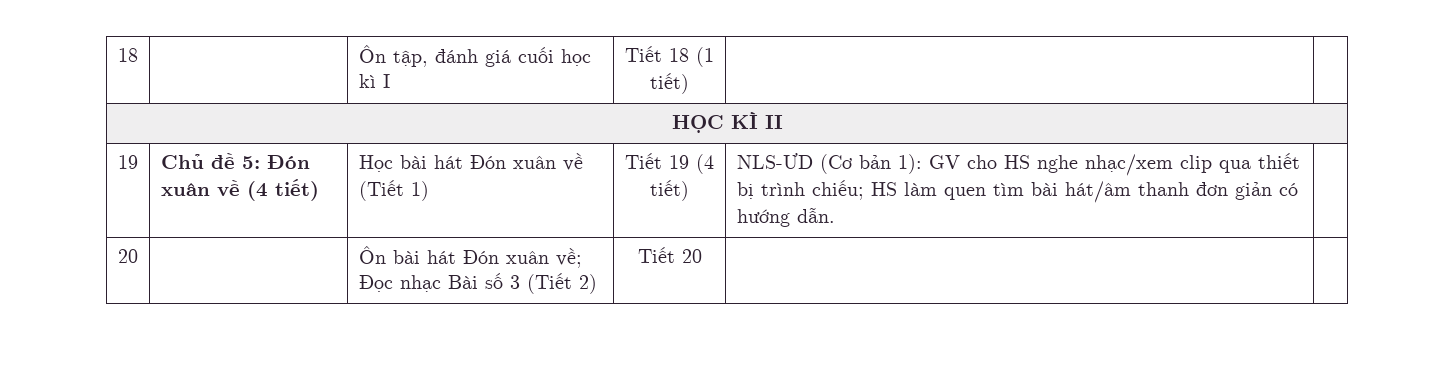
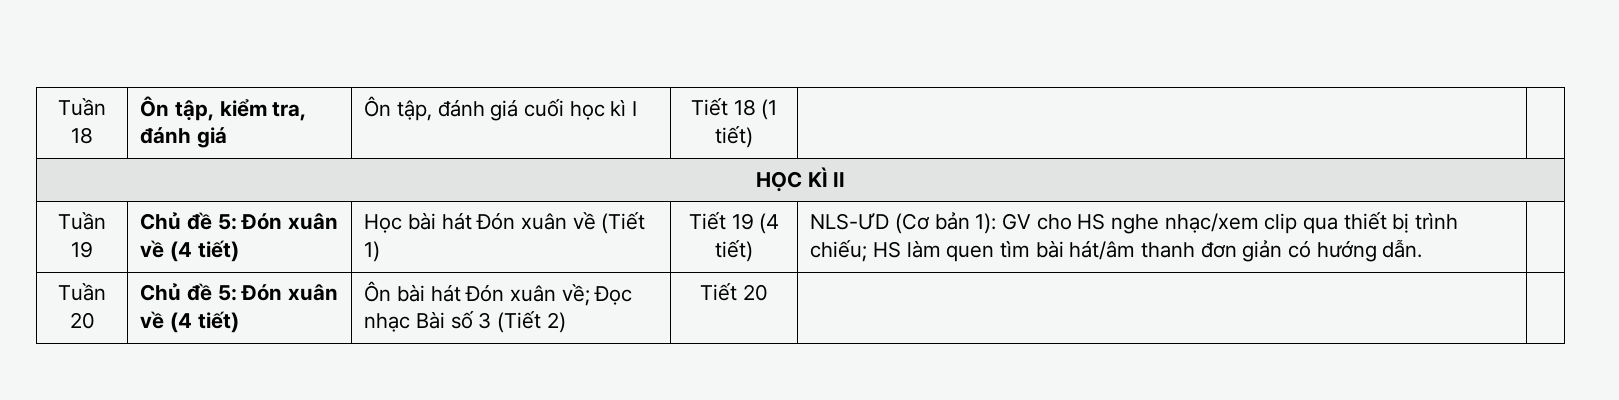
- 18 | | Ôn tập, đánh giá cuối học kì I | Tiết 18 (1 tiết) | |
+ Tuần 18 | Ôn tập, kiểm tra, đánh giá | Ôn tập, đánh giá cuối học kì I | Tiết 18 (1 tiết) | |
  HỌC KÌ II
- 19
+ Tuần 19
- 20 | | Ôn bài hát Đón xuân về; Đọc nhạc Bài số 3 (Tiết 2) | Tiết 20 | |
+ Tuần 20 | Chủ đề 5: Đón xuân về (4 tiết) | Ôn bài hát Đón xuân về; Đọc nhạc Bài số 3 (Tiết 2) | Tiết 20 | |

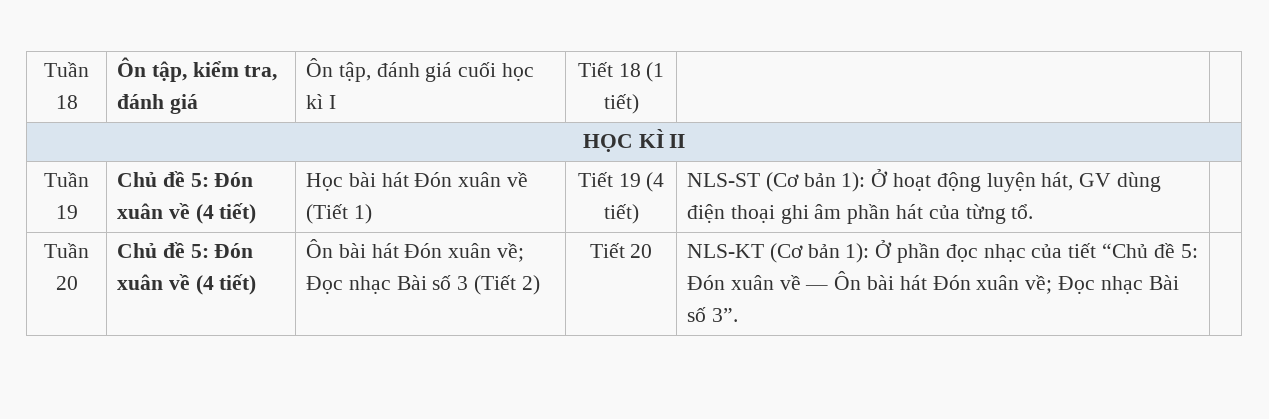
- NLS-ƯD (Cơ bản 1): GV cho HS nghe nhạc/xem clip qua thiết bị trình chiếu; HS làm quen tìm bài hát/âm thanh đơn giản có hướng dẫn.
+ NLS-ST (Cơ bản 1): Ở hoạt động luyện hát, GV dùng điện thoại ghi âm phần hát của từng tổ.
+ NLS-KT (Cơ bản 1): Ở phần đọc nhạc của tiết “Chủ đề 5: Đón xuân về — Ôn bài hát Đón xuân về; Đọc nhạc Bài số 3”.

